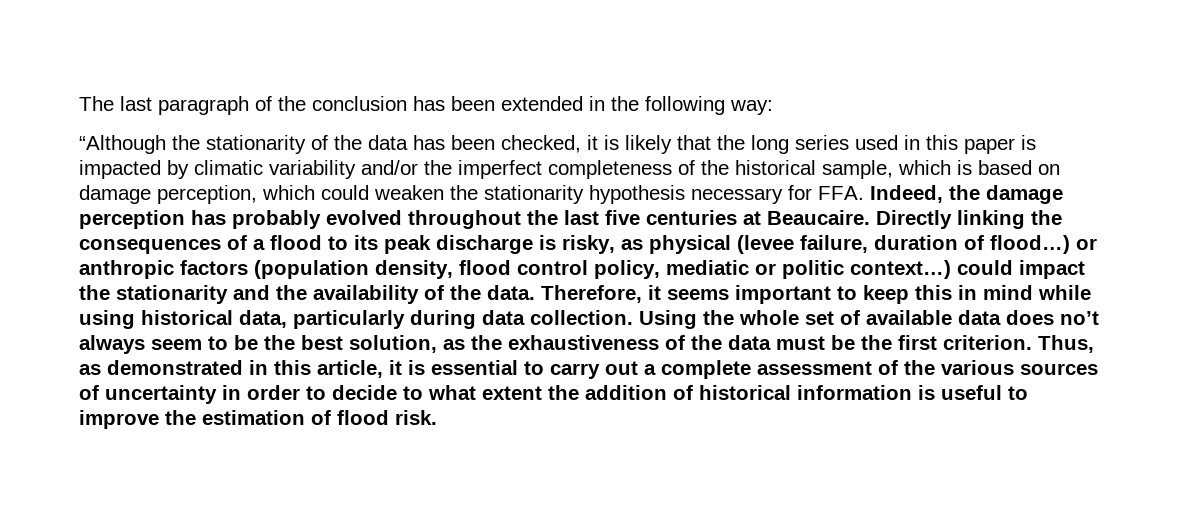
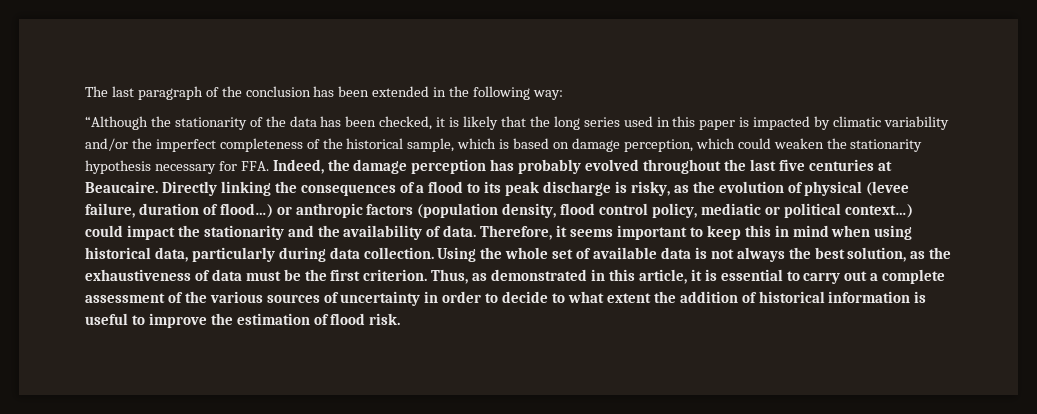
- Directly linking the consequences of a flood to its peak discharge is risky, as physical (levee failure, duration of flood…) or anthropic factors (population density, flood control policy, mediatic or politic context…) could impact the stationarity and the availability of the data.
+ Directly linking the consequences of a flood to its peak discharge is risky, as the evolution of physical (levee failure, duration of flood…) or anthropic factors (population density, flood control policy, mediatic or political context…) could impact the stationarity and the availability of data.
- Therefore, it seems important to keep this in mind while using historical data, particularly during data collection.
+ Therefore, it seems important to keep this in mind when using historical data, particularly during data collection.
- Using the whole set of available data does no’t always seem to be the best solution, as the exhaustiveness of the data must be the first criterion.
+ Using the whole set of available data is not always the best solution, as the exhaustiveness of data must be the first criterion.

